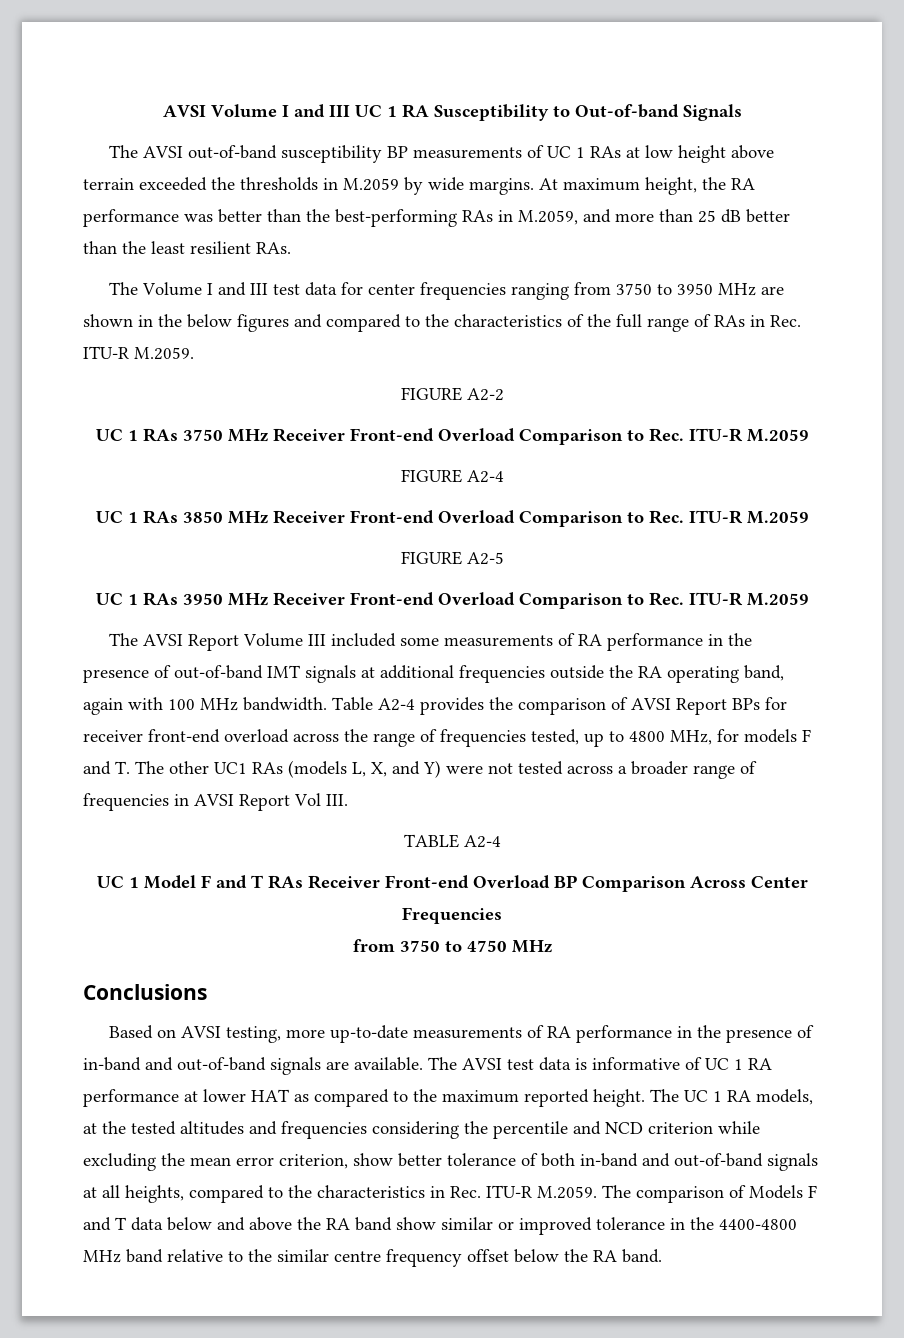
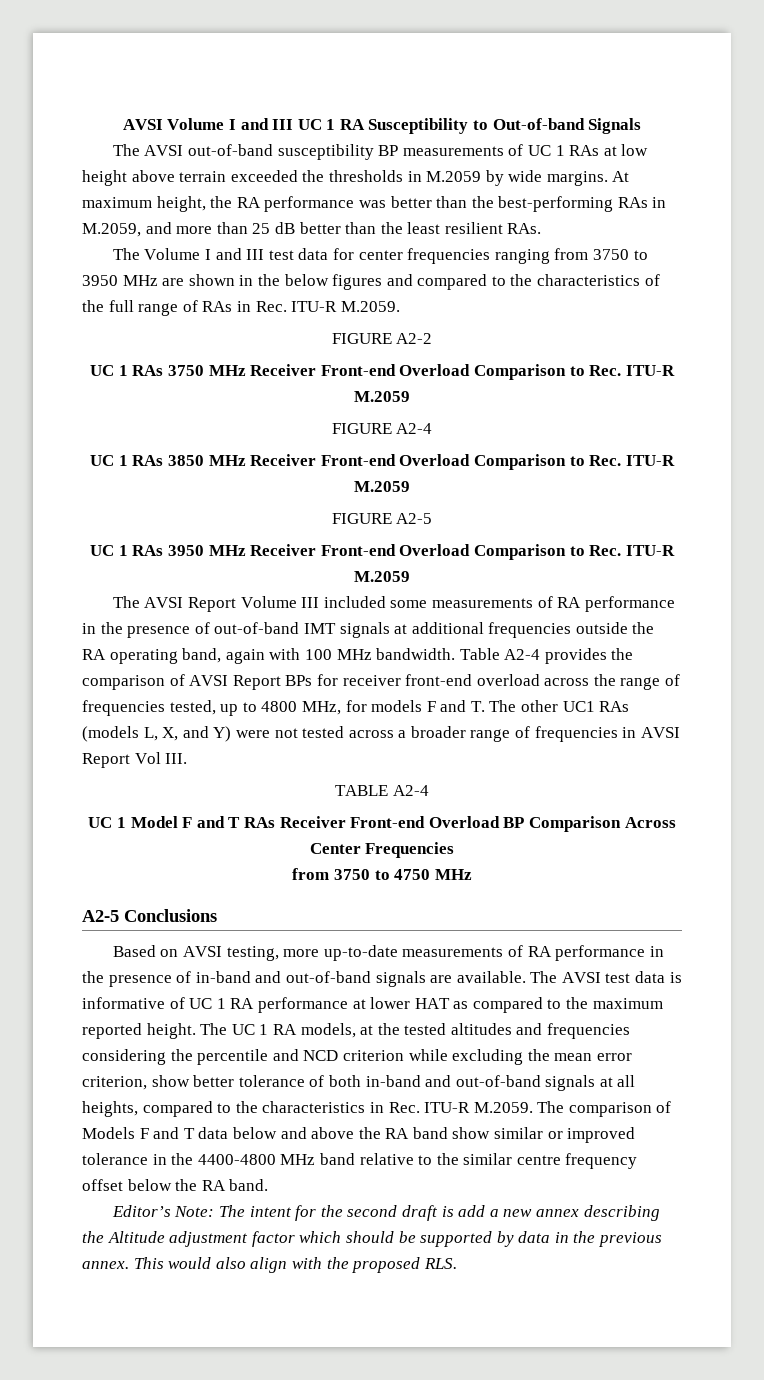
- Conclusions
+ A2-5 Conclusions
+ Editor’s Note: The intent for the second draft is add a new annex describing the Altitude adjustment factor which should be supported by data in the previous annex. This would also align with the proposed RLS.

